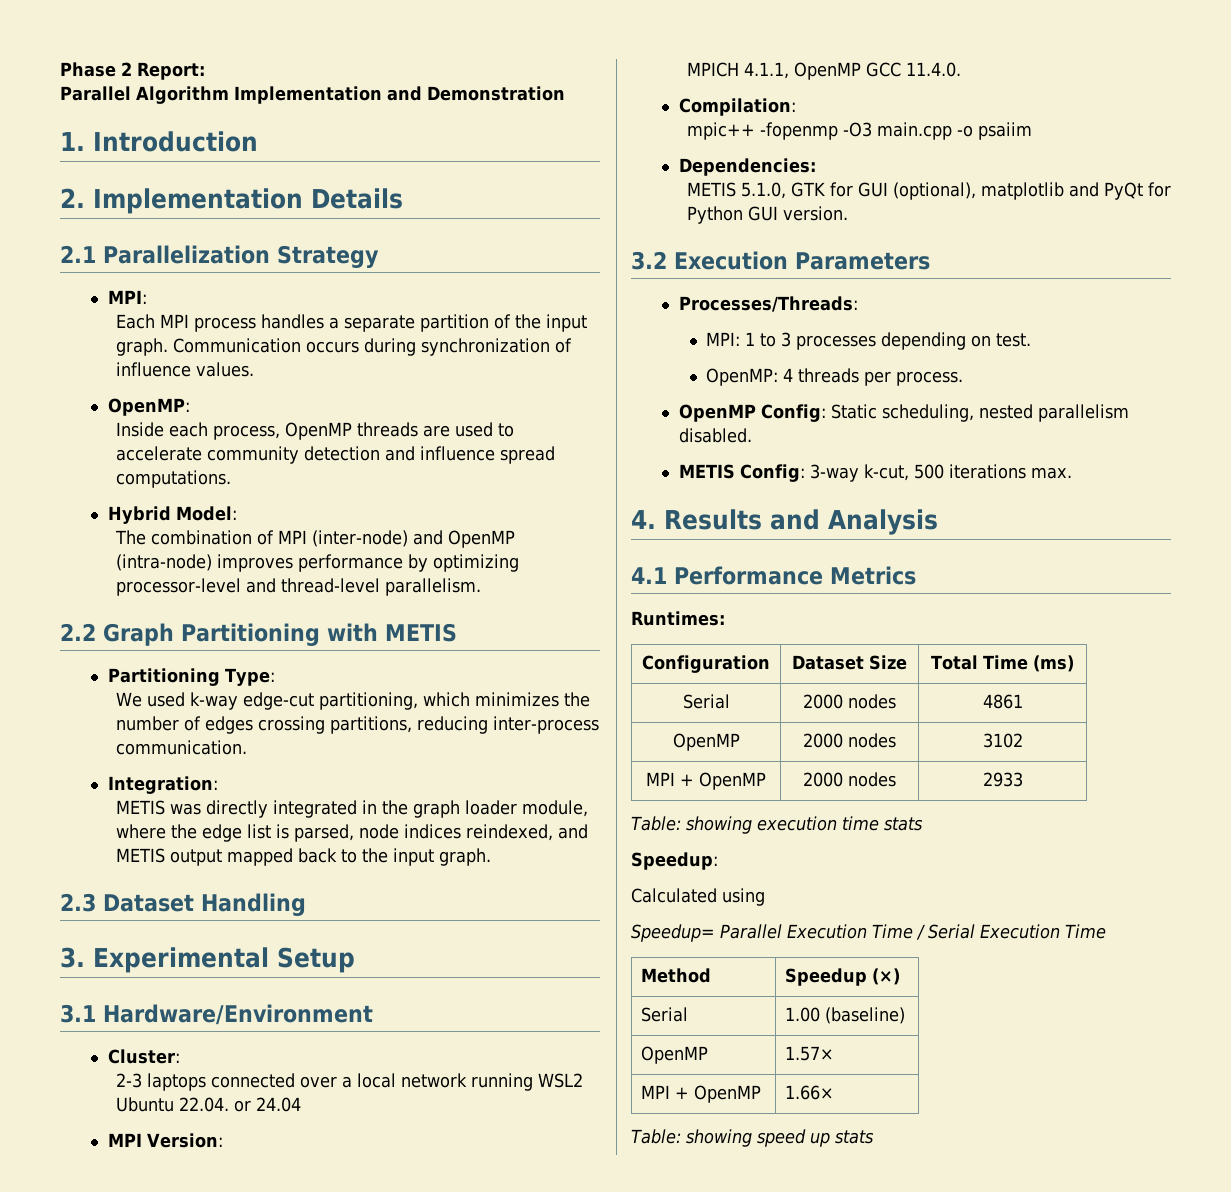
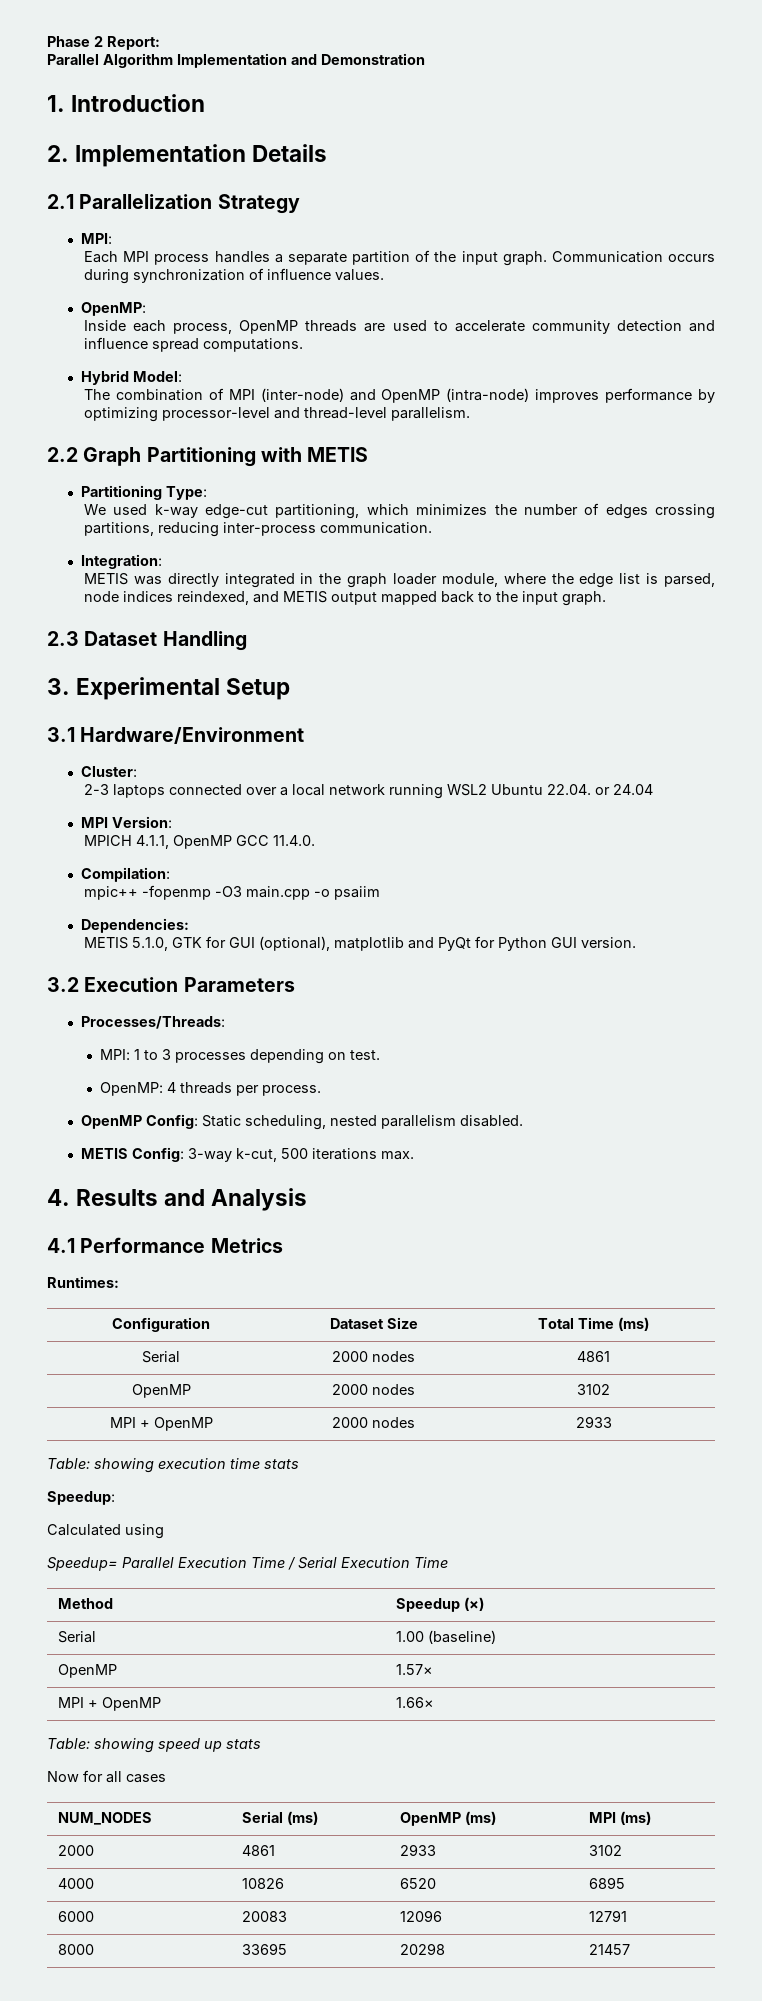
+ Now for all cases
+ NUM_NODES | Serial (ms) | OpenMP (ms) | MPI (ms)
+ 2000 | 4861 | 2933 | 3102
+ 4000 | 10826 | 6520 | 6895
+ 6000 | 20083 | 12096 | 12791
+ 8000 | 33695 | 20298 | 21457

